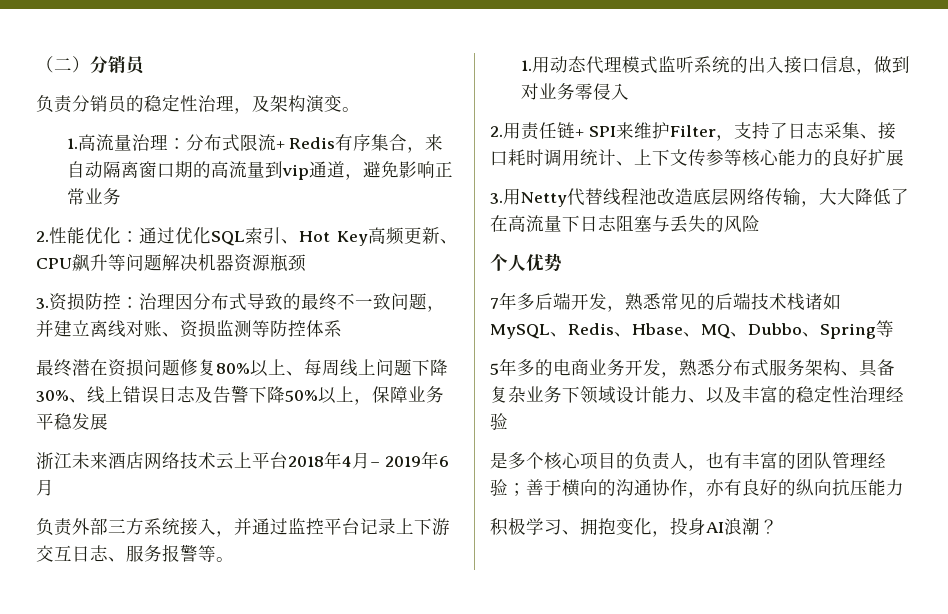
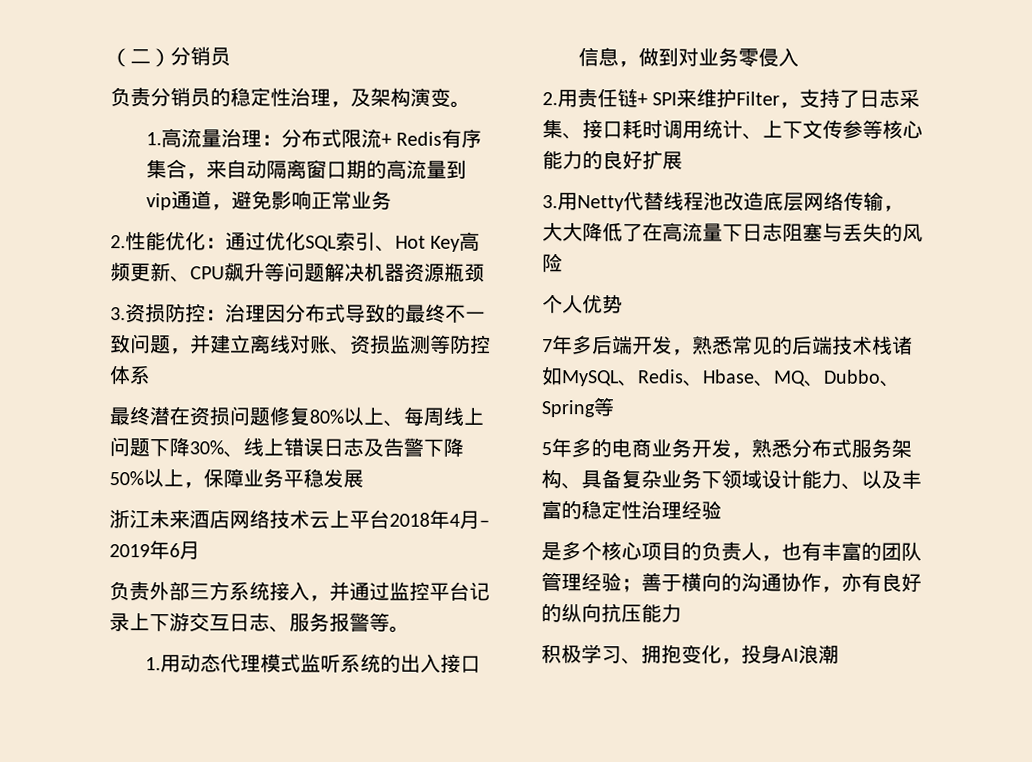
- 积极学习、拥抱变化，投身AI浪潮？
+ 积极学习、拥抱变化，投身AI浪潮

